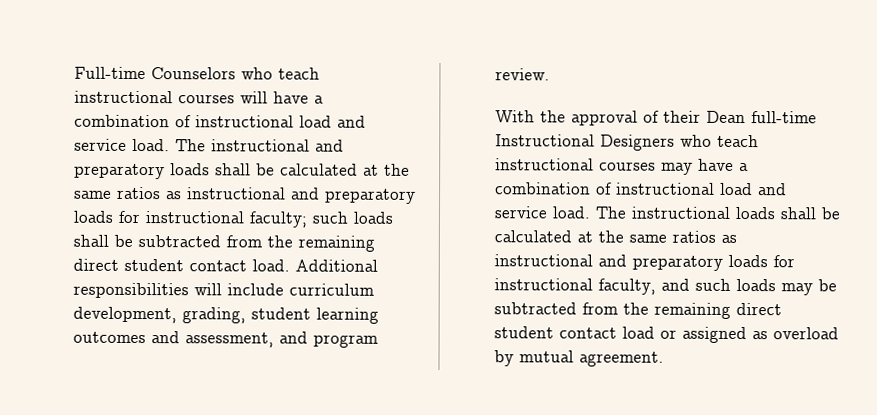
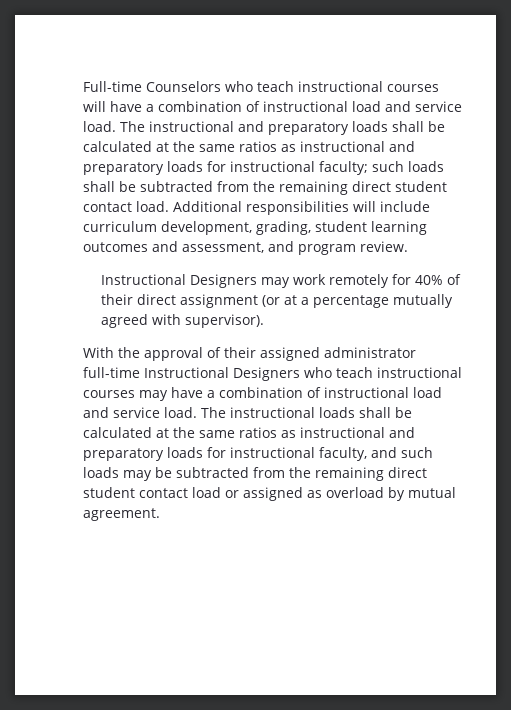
+ Instructional Designers may work remotely for 40% of their direct assignment (or at a percentage mutually agreed with supervisor).
- With the approval of their Dean full-time Instructional Designers who teach instructional courses may have a combination of instructional load and service load.
+ With the approval of their assigned administrator full-time Instructional Designers who teach instructional courses may have a combination of instructional load and service load.

